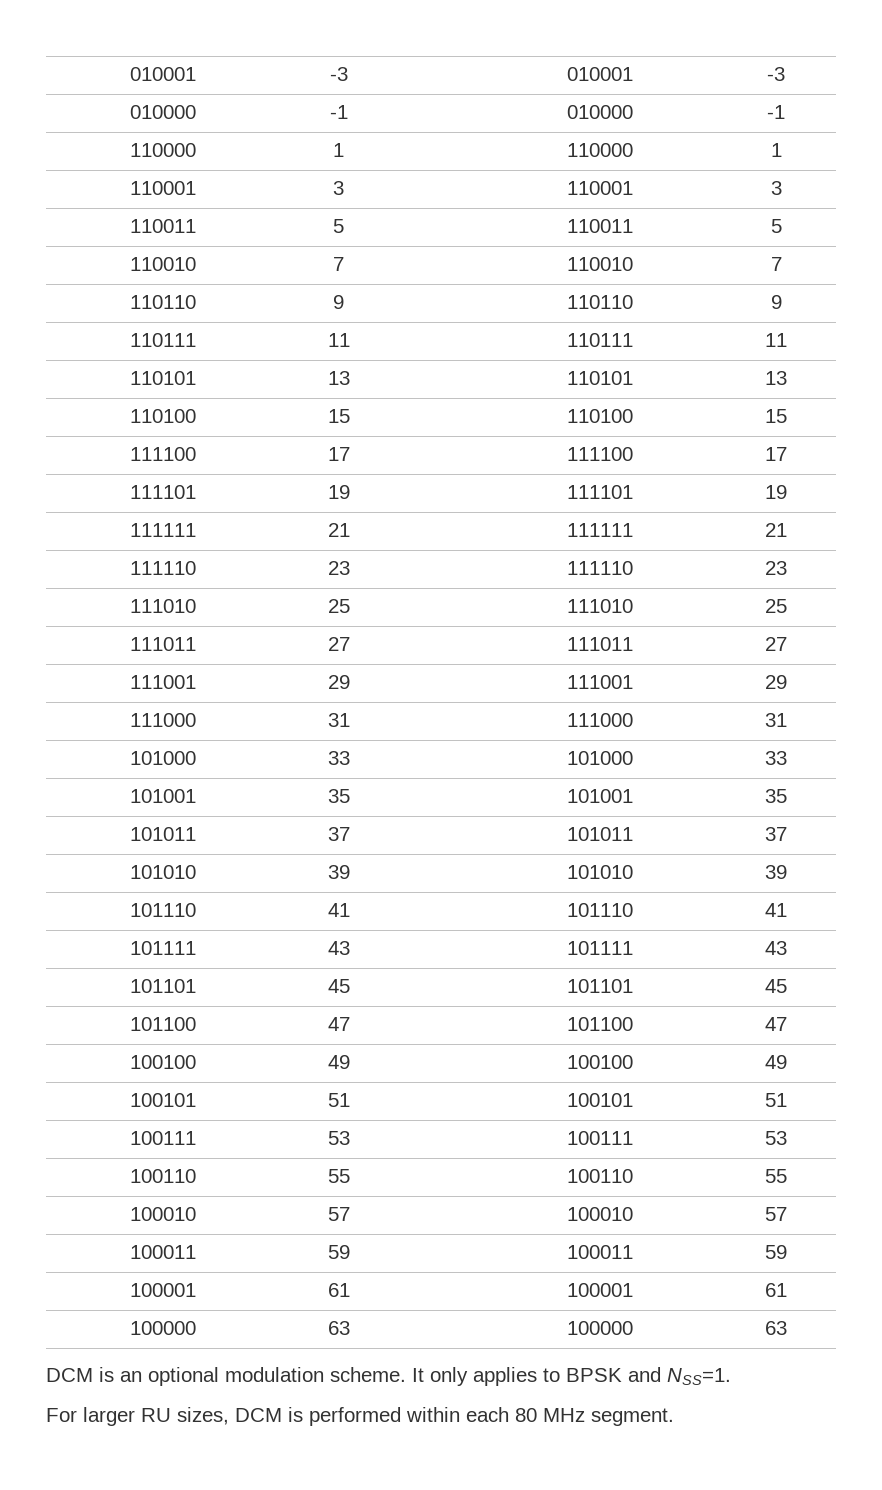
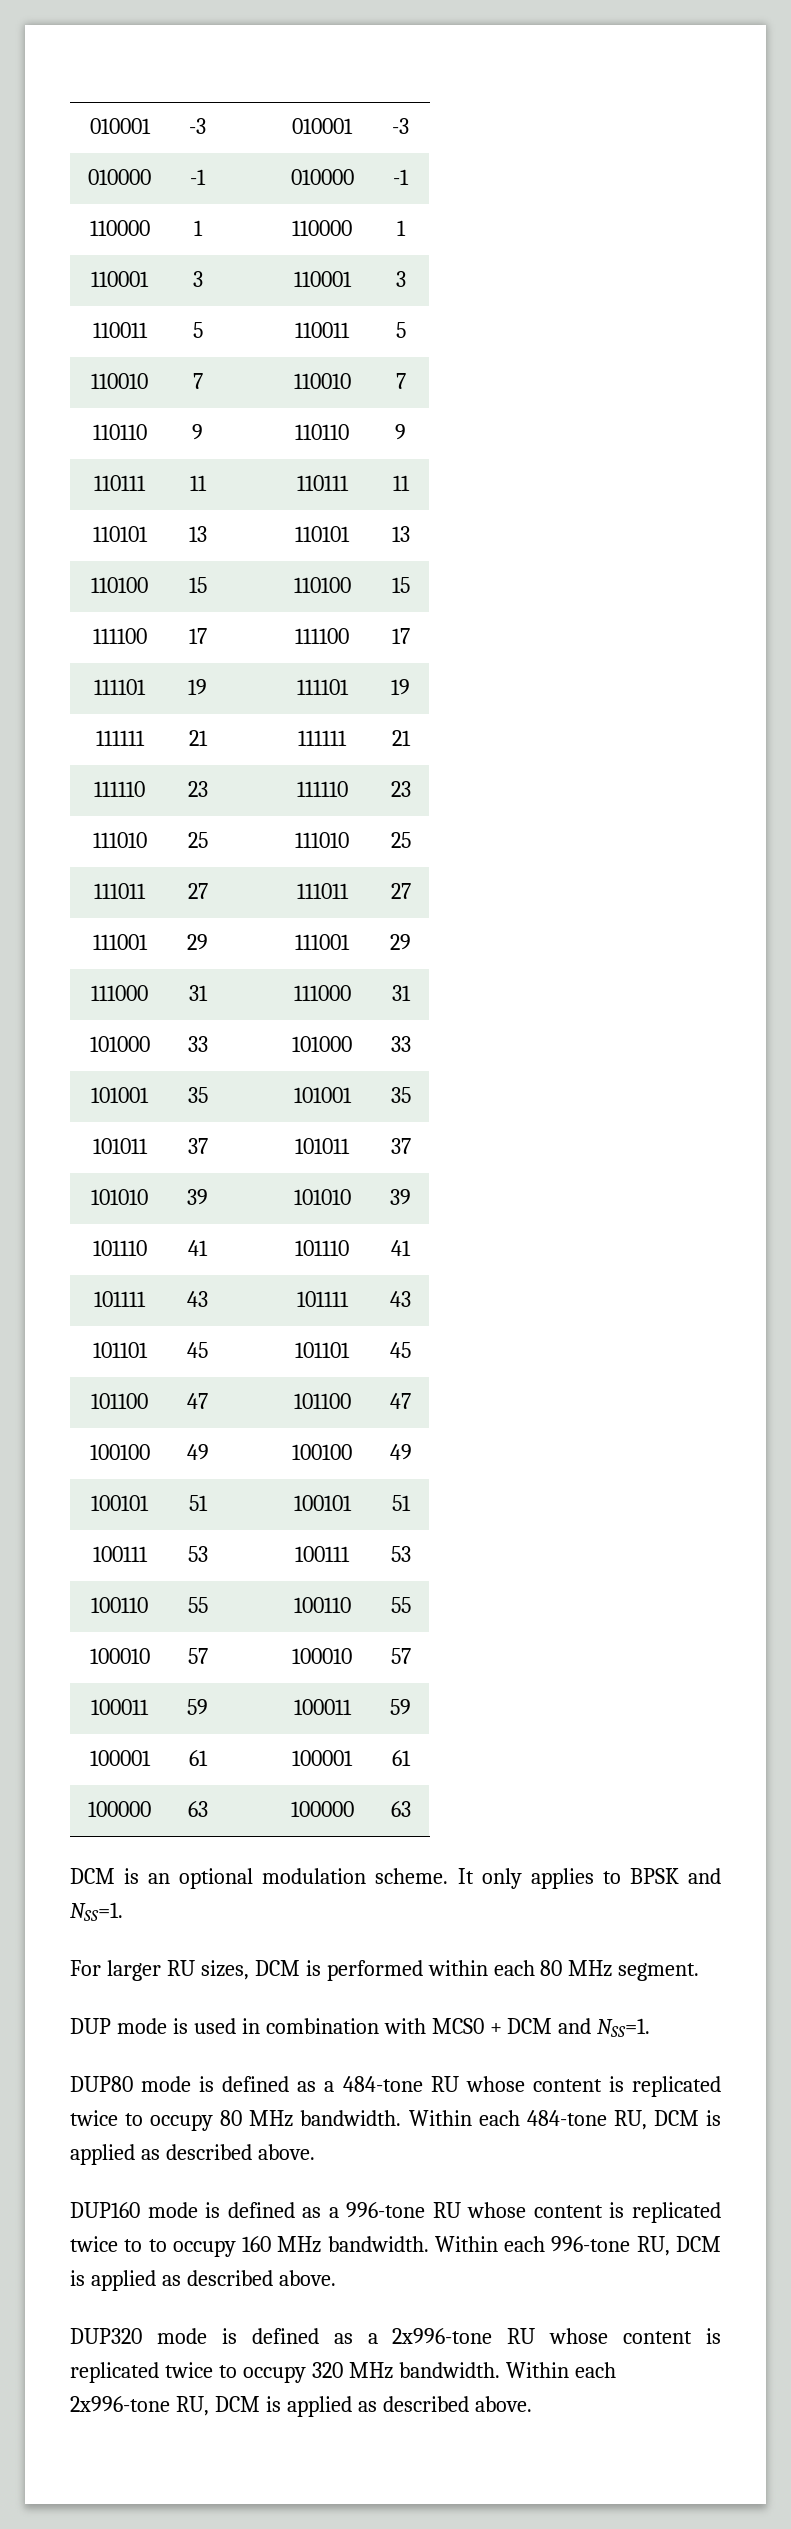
+ DUP mode is used in combination with MCS0 + DCM and NSS=1.
+ DUP80 mode is defined as a 484-tone RU whose content is replicated twice to occupy 80 MHz bandwidth. Within each 484-tone RU, DCM is applied as described above.
+ DUP160 mode is defined as a 996-tone RU whose content is replicated twice to to occupy 160 MHz bandwidth. Within each 996-tone RU, DCM is applied as described above.
+ DUP320 mode is defined as a 2x996-tone RU whose content is replicated twice to occupy 320 MHz bandwidth. Within each 2x996-tone RU, DCM is applied as described above.

